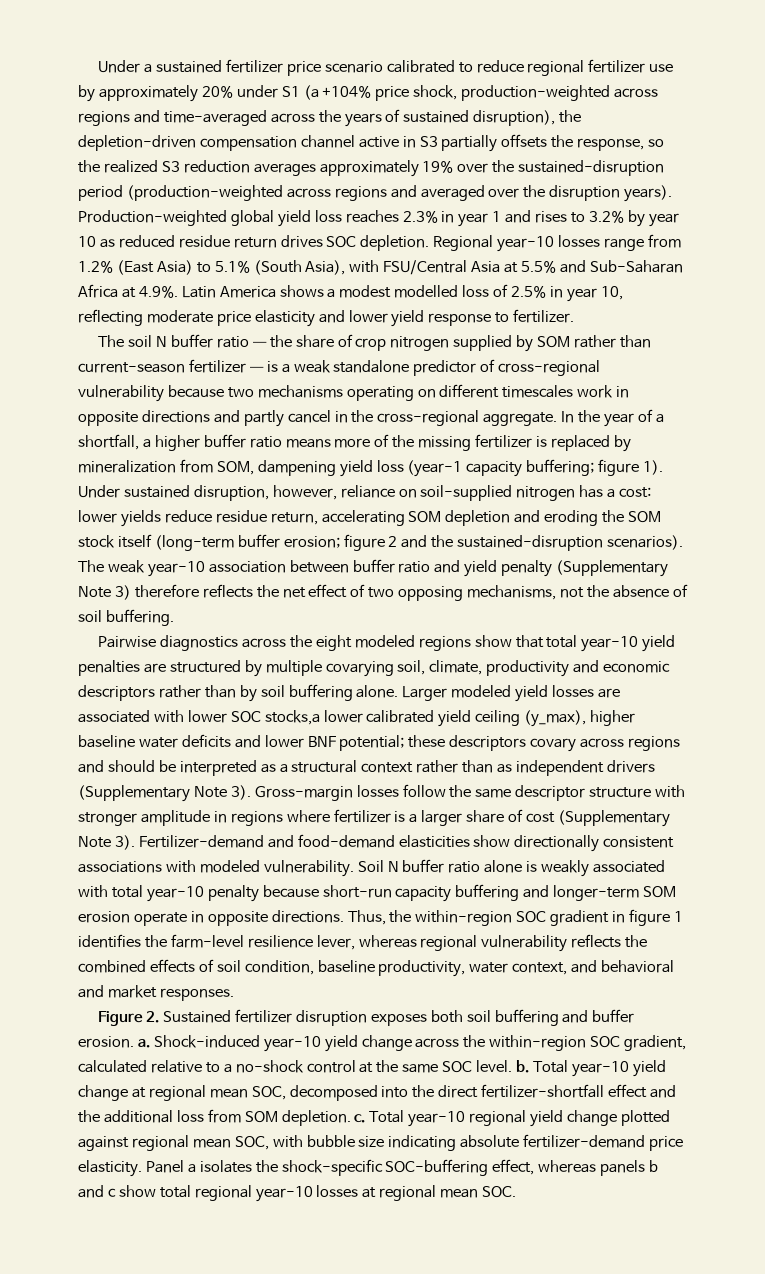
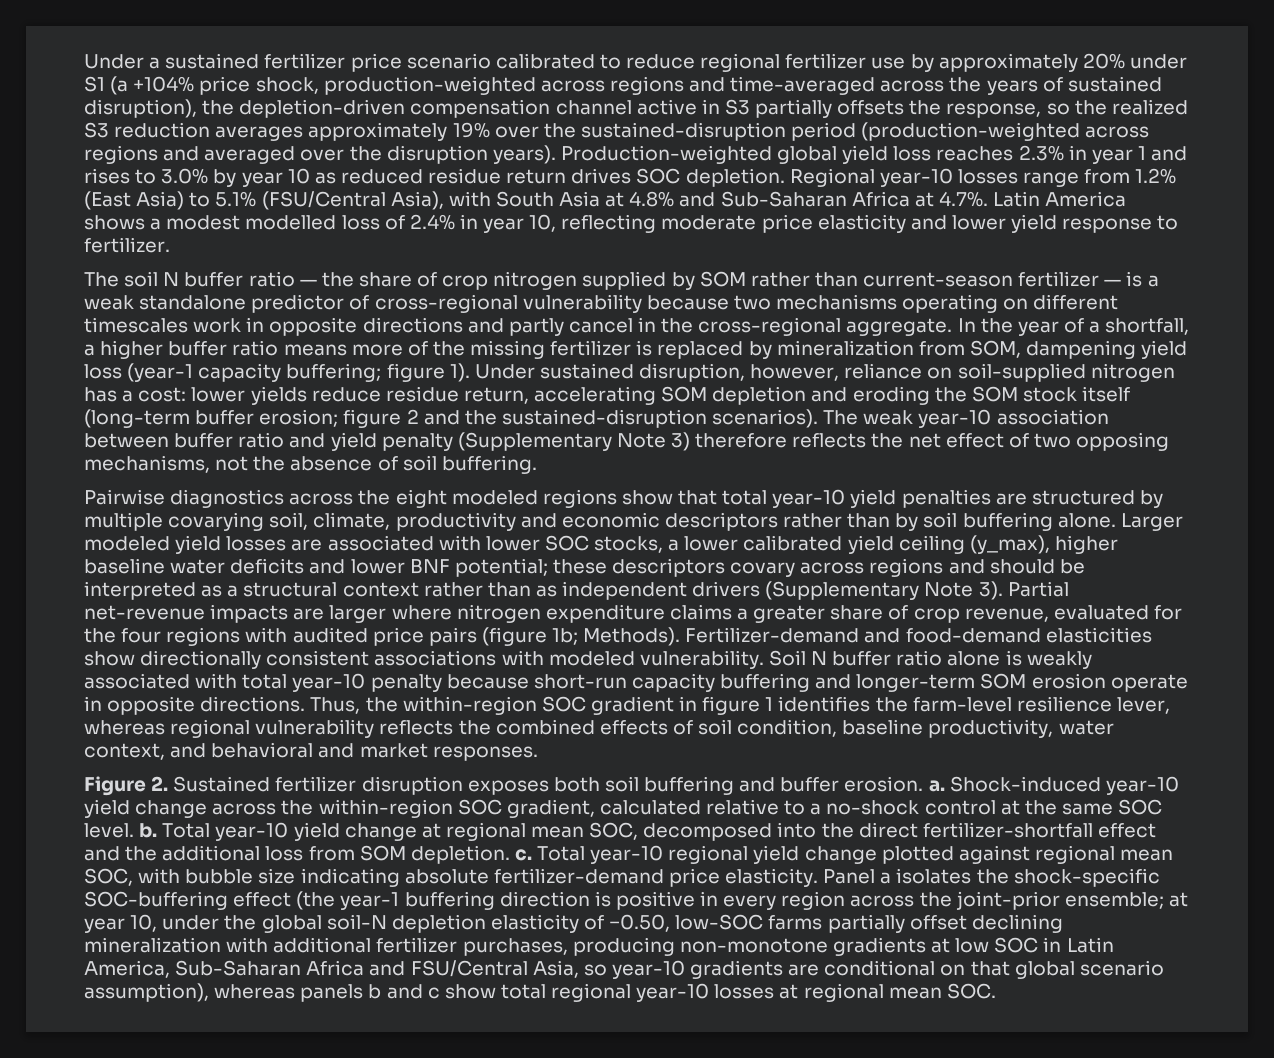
- Production-weighted global yield loss reaches 2.3% in year 1 and rises to 3.2% by year 10 as reduced residue return drives SOC depletion.
+ Production-weighted global yield loss reaches 2.3% in year 1 and rises to 3.0% by year 10 as reduced residue return drives SOC depletion.
- Regional year-10 losses range from 1.2% (East Asia) to 5.1% (South Asia), with FSU/Central Asia at 5.5% and Sub-Saharan Africa at 4.9%. Latin America shows a modest modelled loss of 2.5% in year 10, reflecting moderate price elasticity and lower yield response to fertilizer.
+ Regional year-10 losses range from 1.2% (East Asia) to 5.1% (FSU/Central Asia), with South Asia at 4.8% and Sub-Saharan Africa at 4.7%. Latin America shows a modest modelled loss of 2.4% in year 10, reflecting moderate price elasticity and lower yield response to fertilizer.
- Larger modeled yield losses are associated with lower SOC stocks,a lower calibrated yield ceiling (y_max), higher baseline water deficits and lower BNF potential; these descriptors covary across regions and should be interpreted as a structural context rather than as independent drivers (Supplementary Note 3).
+ Larger modeled yield losses are associated with lower SOC stocks, a lower calibrated yield ceiling (y_max), higher baseline water deficits and lower BNF potential; these descriptors covary across regions and should be interpreted as a structural context rather than as independent drivers (Supplementary Note 3).
- Gross-margin losses follow the same descriptor structure with stronger amplitude in regions where fertilizer is a larger share of cost (Supplementary Note 3).
+ Partial net-revenue impacts are larger where nitrogen expenditure claims a greater share of crop revenue, evaluated for the four regions with audited price pairs (figure 1b; Methods).
- Panel a isolates the shock-specific SOC-buffering effect, whereas panels b and c show total regional year-10 losses at regional mean SOC.
+ Panel a isolates the shock-specific SOC-buffering effect (the year-1 buffering direction is positive in every region across the joint-prior ensemble; at year 10, under the global soil-N depletion elasticity of −0.50, low-SOC farms partially offset declining mineralization with additional fertilizer purchases, producing non-monotone gradients at low SOC in Latin America, Sub-Saharan Africa and FSU/Central Asia, so year-10 gradients are conditional on that global scenario assumption), whereas panels b and c show total regional year-10 losses at regional mean SOC.

